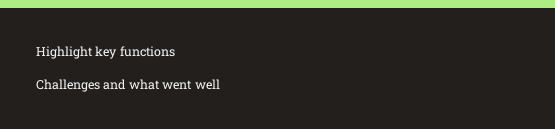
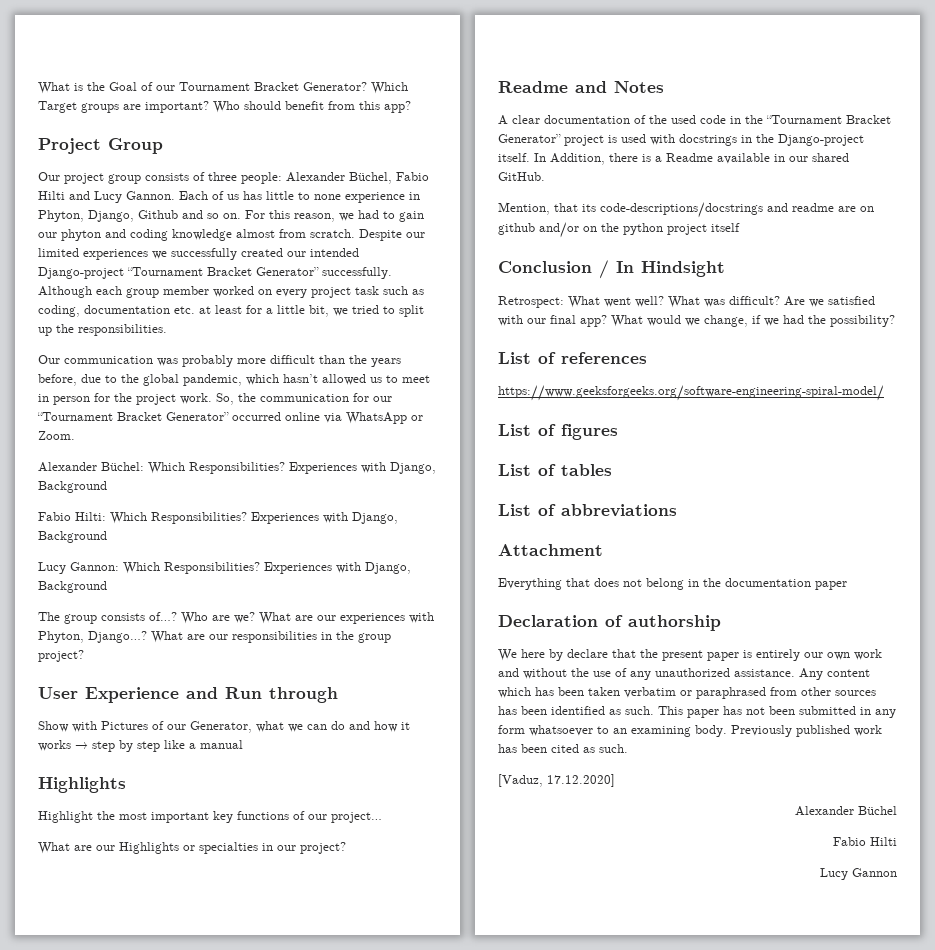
- Highlight key functions
- Challenges and what went well
+ What is the Goal of our Tournament Bracket Generator? Which Target groups are important? Who should benefit from this app?
+ Project Group
+ Our project group consists of three people: Alexander Büchel, Fabio Hilti and Lucy Gannon. Each of us has little to none experience in Phyton, Django, Github and so on. For this reason, we had to gain our phyton and coding knowledge almost from scratch. Despite our limited experiences we successfully created our intended Django-project “Tournament Bracket Generator” successfully. Although each group member worked on every project task such as coding, documentation etc. at least for a little bit, we tried to split up the responsibilities.
+ Our communication was probably more difficult than the years before, due to the global pandemic, which hasn’t allowed us to meet in person for the project work. So, the communication for our “Tournament Bracket Generator” occurred online via WhatsApp or Zoom.
+ Alexander Büchel: Which Responsibilities? Experiences with Django, Background
+ Fabio Hilti: Which Responsibilities? Experiences with Django, Background
+ Lucy Gannon: Which Responsibilities? Experiences with Django, Background
+ The group consists of…? Who are we? What are our experiences with Phyton, Django…? What are our responsibilities in the group project?
+ User Experience and Run through
+ Show with Pictures of our Generator, what we can do and how it works → step by step like a manual
+ Highlights
+ Highlight the most important key functions of our project…
+ What are our Highlights or specialties in our project?
+ Readme and Notes
+ A clear documentation of the used code in the “Tournament Bracket Generator” project is used with docstrings in the Django-project itself. In Addition, there is a Readme available in our shared GitHub.
+ Mention, that its code-descriptions/docstrings and readme are on github and/or on the python project itself
+ Conclusion / In Hindsight
+ Retrospect: What went well? What was difficult? Are we satisfied with our final app? What would we change, if we had the possibility?
+ List of references
+ https://www.geeksforgeeks.org/software-engineering-spiral-model/
+ List of figures
+ List of tables
+ List of abbreviations
+ Attachment
+ Everything that does not belong in the documentation paper
+ Declaration of authorship
+ We here by declare that the present paper is entirely our own work and without the use of any unauthorized assistance. Any content which has been taken verbatim or paraphrased from other sources has been identified as such. This paper has not been submitted in any form whatsoever to an examining body. Previously published work has been cited as such.
+ [Vaduz, 17.12.2020]
+ Alexander Büchel
+ Fabio Hilti
+ Lucy Gannon

